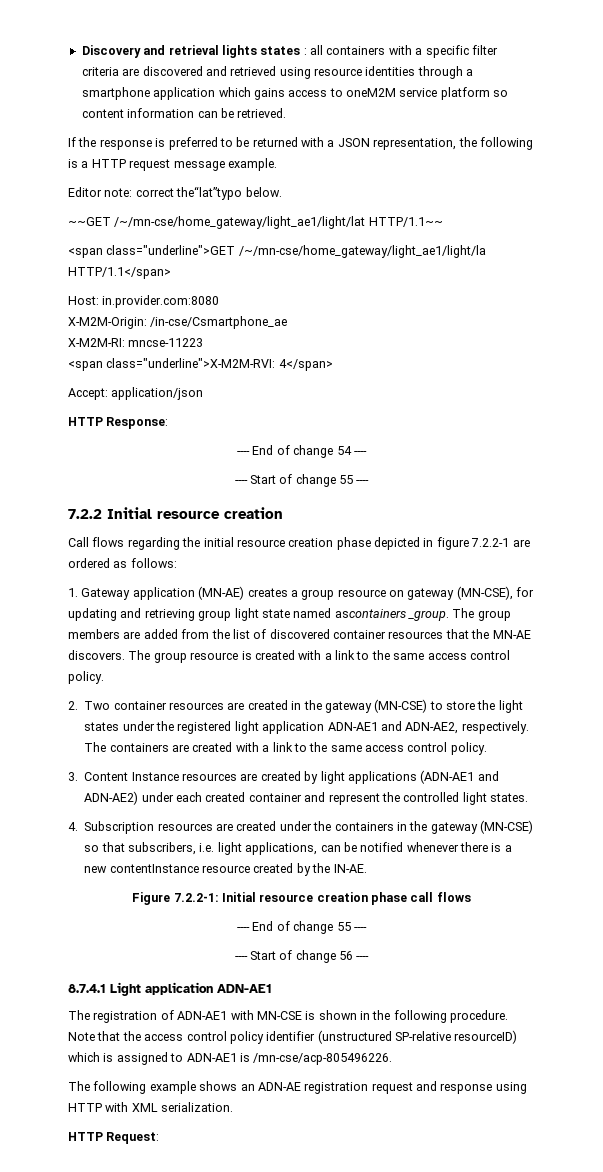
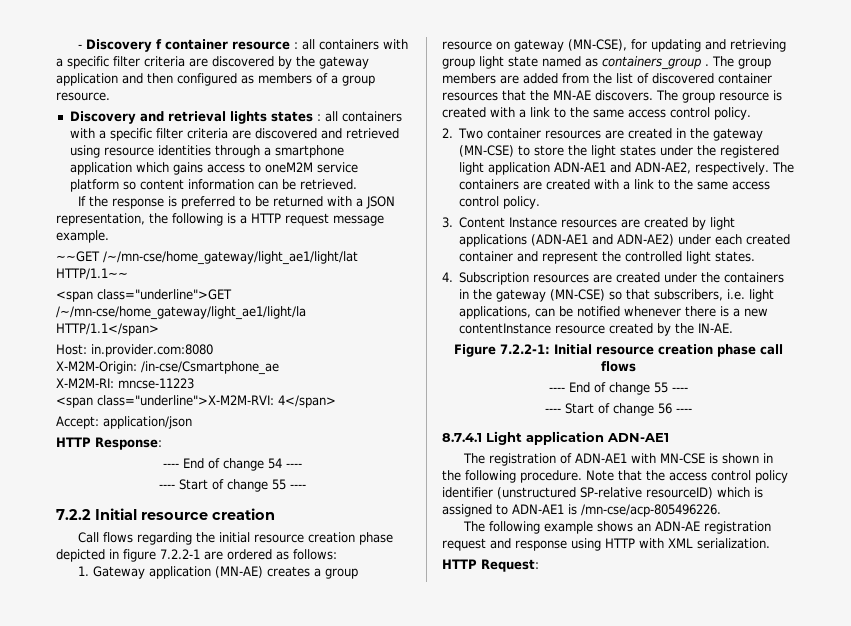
+ - Discovery f container resource : all containers with a specific filter criteria are discovered by the gateway application and then configured as members of a group resource.
- Editor note: correct the“lat”typo below.
- 1. Gateway application (MN-AE) creates a group resource on gateway (MN-CSE), for updating and retrieving group light state named ascontainers _group.
+ 1. Gateway application (MN-AE) creates a group resource on gateway (MN-CSE), for updating and retrieving group light state named as containers_group .

